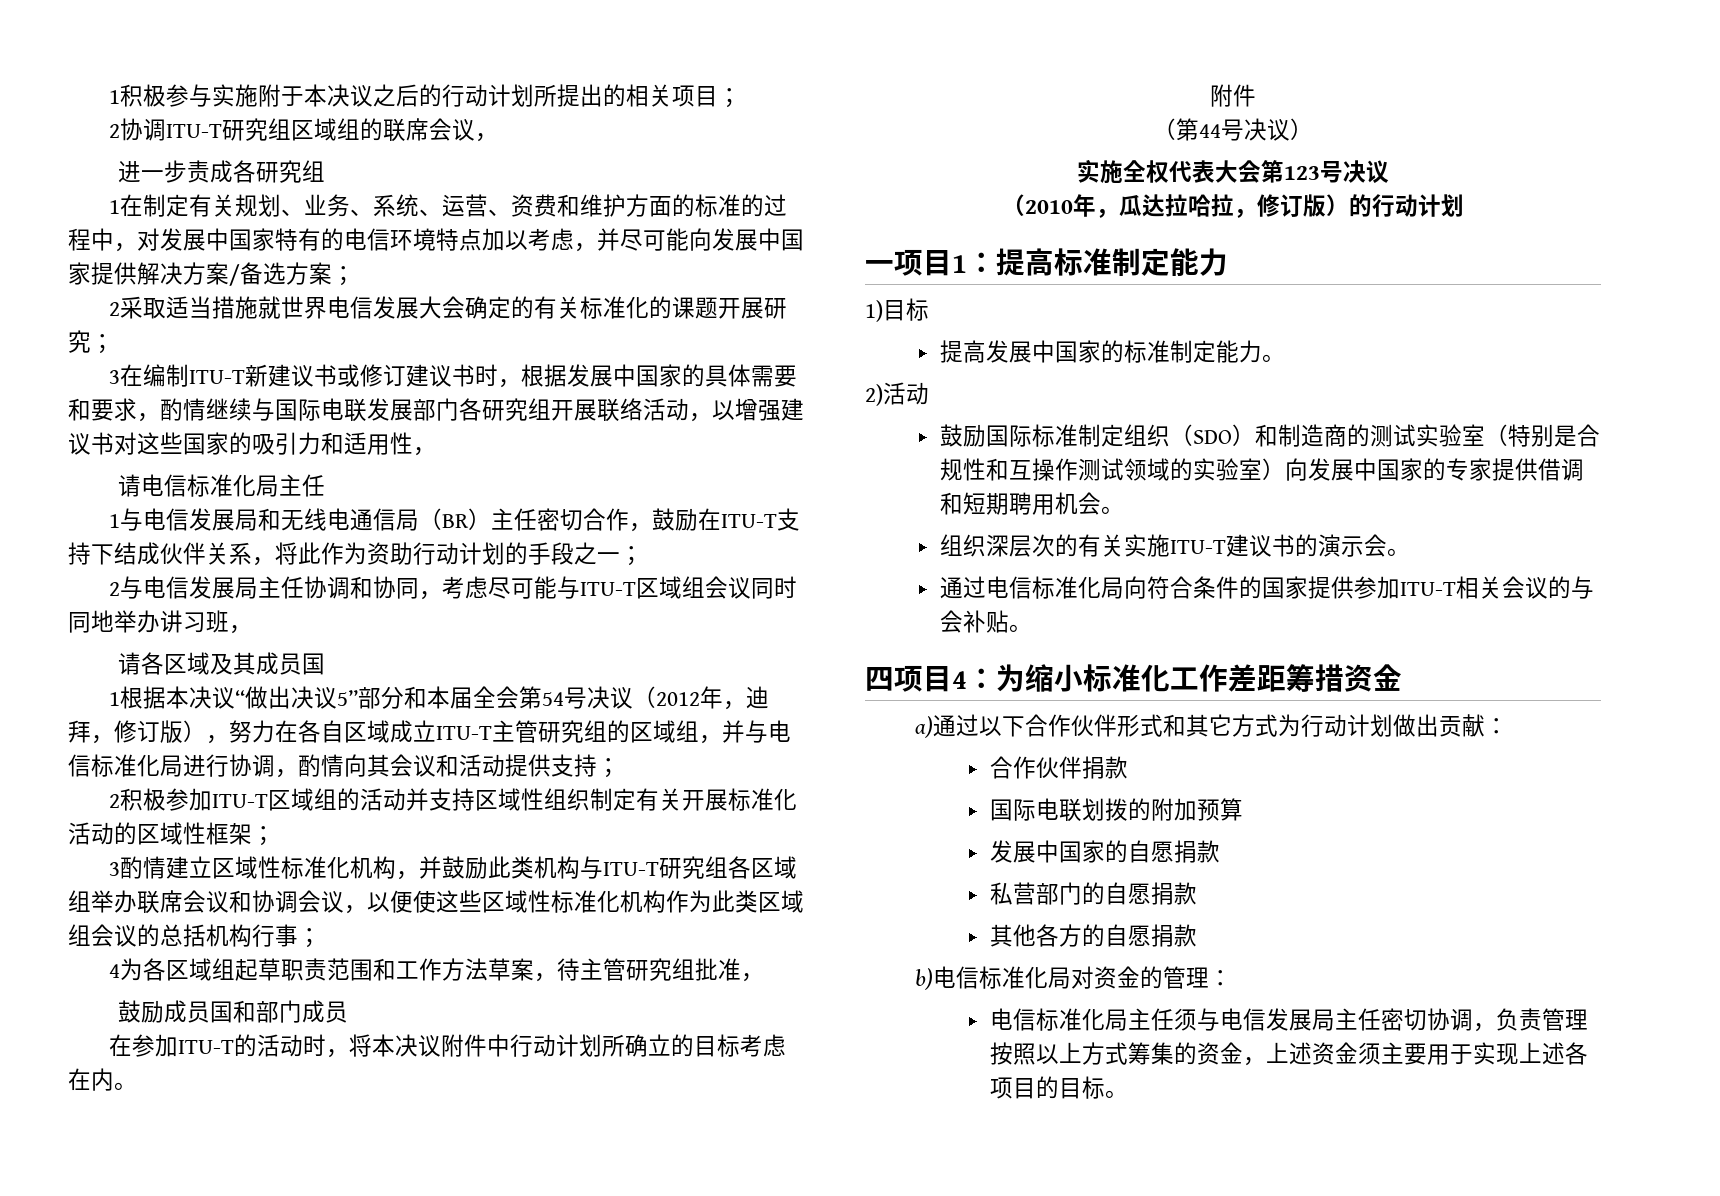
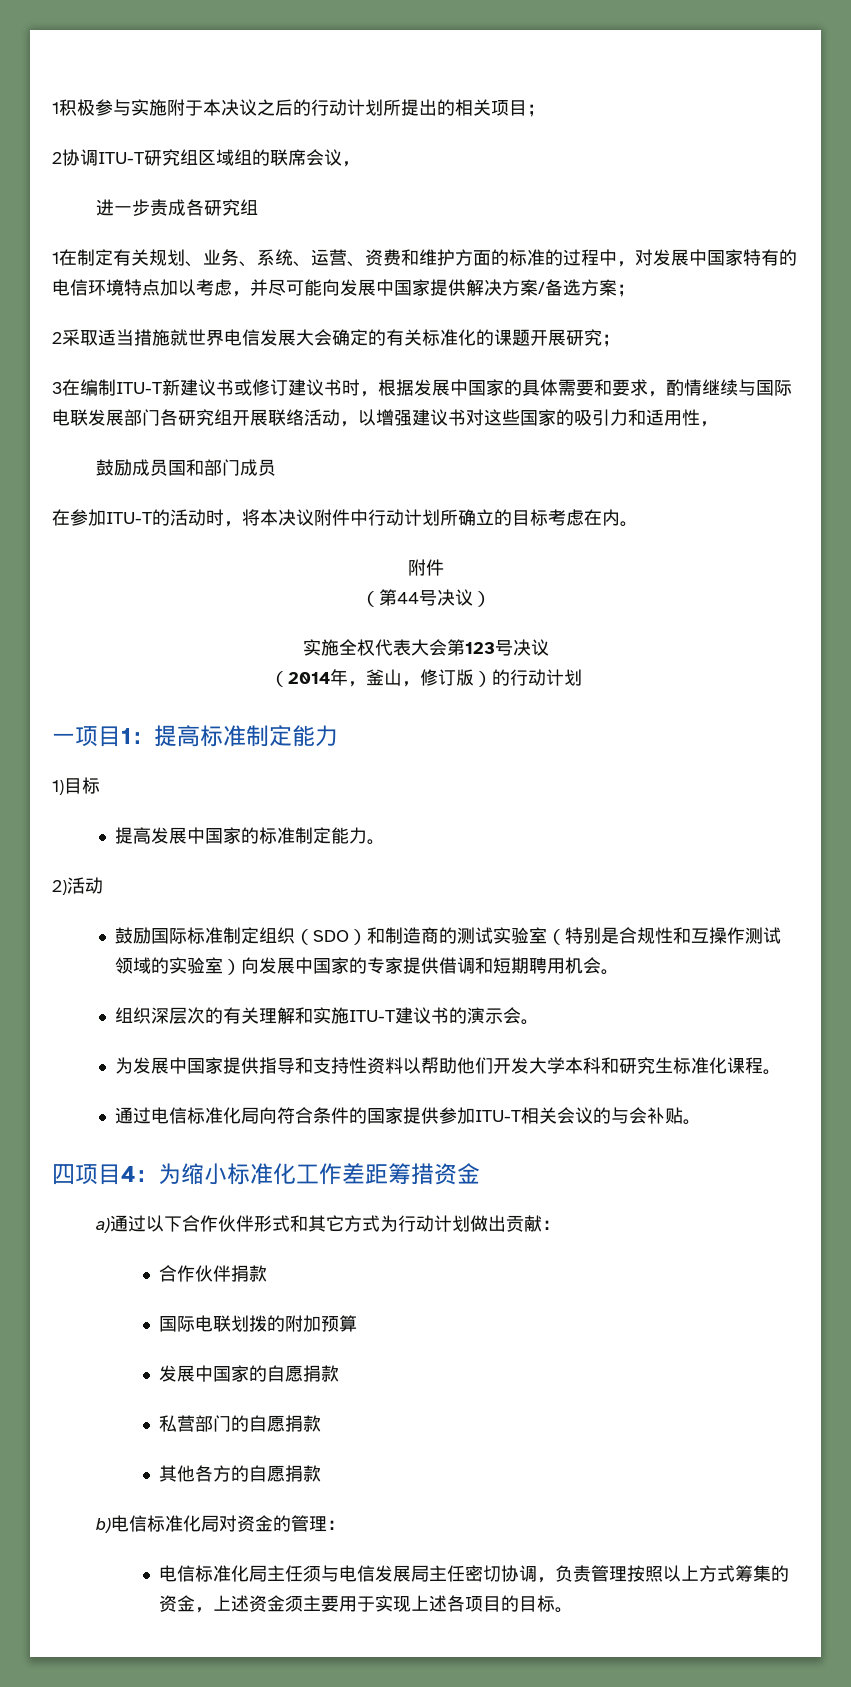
- 请电信标准化局主任
- 1与电信发展局和无线电通信局（BR）主任密切合作，鼓励在ITU-T支持下结成伙伴关系，将此作为资助行动计划的手段之一；
- 2与电信发展局主任协调和协同，考虑尽可能与ITU-T区域组会议同时同地举办讲习班，
- 请各区域及其成员国
- 1根据本决议“做出决议5”部分和本届全会第54号决议（2012年，迪拜，修订版），努力在各自区域成立ITU-T主管研究组的区域组，并与电信标准化局进行协调，酌情向其会议和活动提供支持；
- 2积极参加ITU-T区域组的活动并支持区域性组织制定有关开展标准化活动的区域性框架；
- 3酌情建立区域性标准化机构，并鼓励此类机构与ITU-T研究组各区域组举办联席会议和协调会议，以便使这些区域性标准化机构作为此类区域组会议的总括机构行事；
- 4为各区域组起草职责范围和工作方法草案，待主管研究组批准，
- （2010年，瓜达拉哈拉，修订版）的行动计划
+ （2014年，釜山，修订版）的行动计划
- 组织深层次的有关实施ITU-T建议书的演示会。
+ 组织深层次的有关理解和实施ITU-T建议书的演示会。
+ 为发展中国家提供指导和支持性资料以帮助他们开发大学本科和研究生标准化课程。

